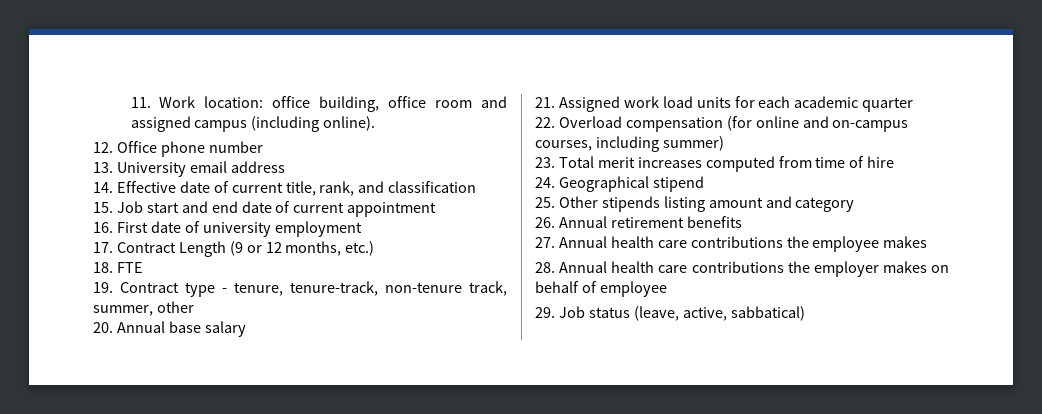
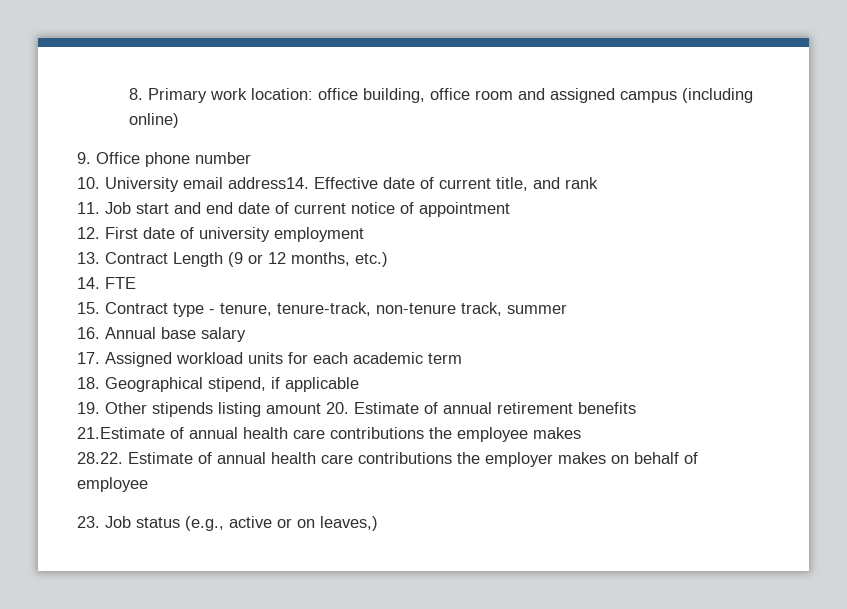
- 11. Work location: office building, office room and assigned campus (including online).
- 12. Office phone number
+ 8. Primary work location: office building, office room and assigned campus (including online)
+ 9. Office phone number
- 13. University email address
- 14. Effective date of current title, rank, and classification
- 15. Job start and end date of current appointment
+ 10. University email address14. Effective date of current title, and rank
+ 11. Job start and end date of current notice of appointment
- 16. First date of university employment
+ 12. First date of university employment
- 17. Contract Length (9 or 12 months, etc.)
+ 13. Contract Length (9 or 12 months, etc.)
- 18. FTE
+ 14. FTE
- 19. Contract type - tenure, tenure-track, non-tenure track, summer, other
- 20. Annual base salary
+ 15. Contract type - tenure, tenure-track, non-tenure track, summer
+ 16. Annual base salary
- 21. Assigned work load units for each academic quarter
- 22. Overload compensation (for online and on-campus courses, including summer)
- 23. Total merit increases computed from time of hire
- 24. Geographical stipend
- 25. Other stipends listing amount and category
- 26. Annual retirement benefits
+ 17. Assigned workload units for each academic term
+ 18. Geographical stipend, if applicable
+ 19. Other stipends listing amount 20. Estimate of annual retirement benefits
- 27. Annual health care contributions the employee makes
+ 21.Estimate of annual health care contributions the employee makes
- 28. Annual health care contributions the employer makes on behalf of employee
+ 28.22. Estimate of annual health care contributions the employer makes on behalf of employee
- 29. Job status (leave, active, sabbatical)
+ 23. Job status (e.g., active or on leaves,)

